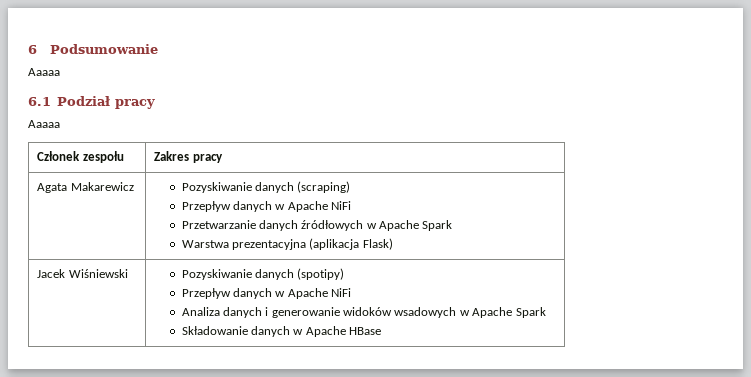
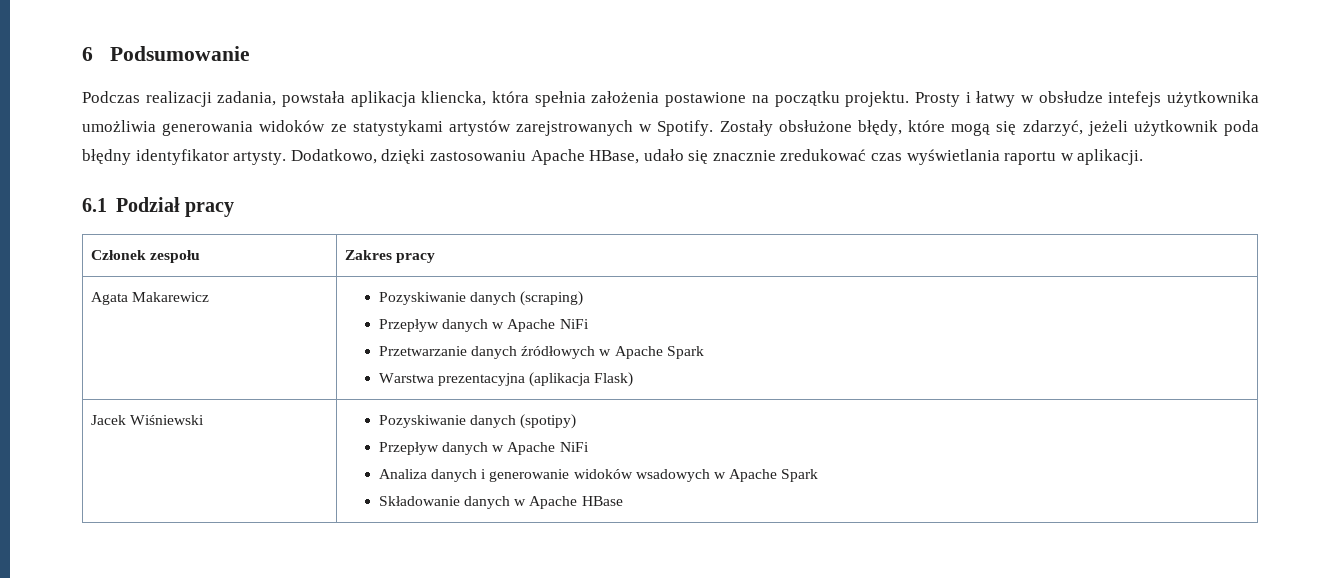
  6 Podsumowanie
- Aaaaa
+ Podczas realizacji zadania, powstała aplikacja kliencka, która spełnia założenia postawione na początku projektu. Prosty i łatwy w obsłudze intefejs użytkownika umożliwia generowania widoków ze statystykami artystów zarejstrowanych w Spotify. Zostały obsłużone błędy, które mogą się zdarzyć, jeżeli użytkownik poda błędny identyfikator artysty. Dodatkowo, dzięki zastosowaniu Apache HBase, udało się znacznie zredukować czas wyświetlania raportu w aplikacji.
  6.1 Podział pracy
- Aaaaa

